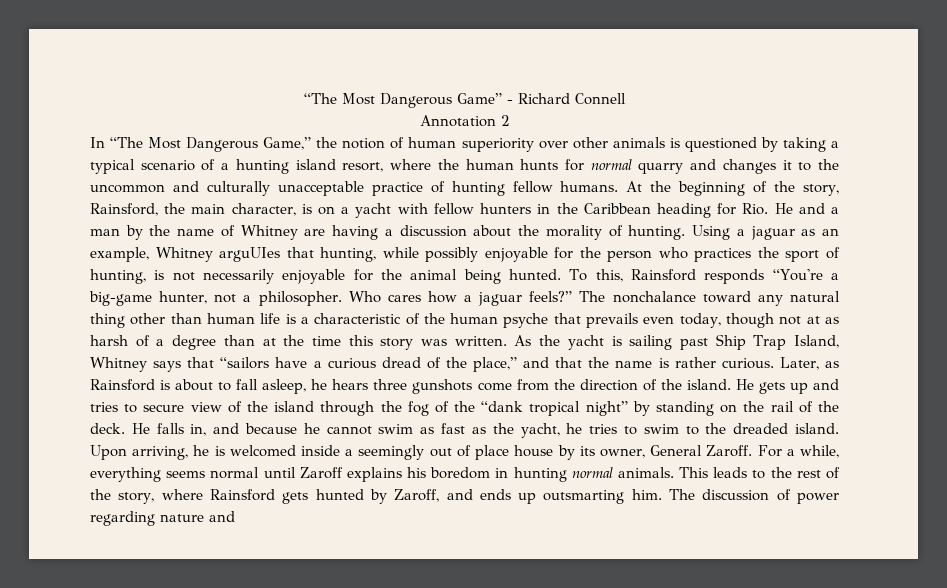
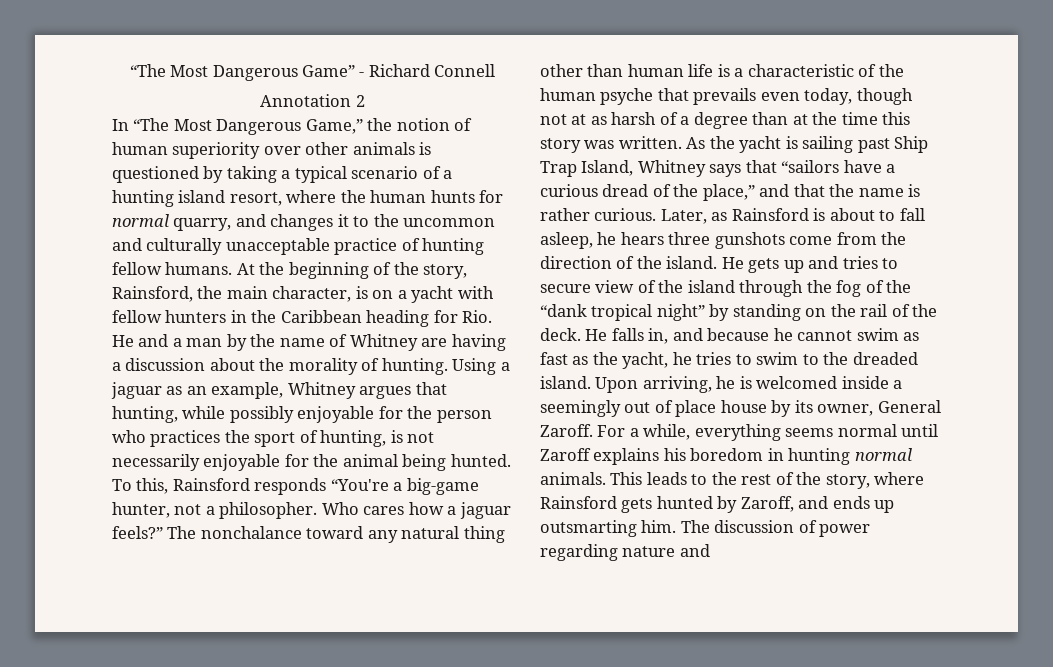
- In “The Most Dangerous Game,” the notion of human superiority over other animals is questioned by taking a typical scenario of a hunting island resort, where the human hunts for normal quarry and changes it to the uncommon and culturally unacceptable practice of hunting fellow humans.
+ In “The Most Dangerous Game,” the notion of human superiority over other animals is questioned by taking a typical scenario of a hunting island resort, where the human hunts for normal quarry, and changes it to the uncommon and culturally unacceptable practice of hunting fellow humans.
- Using a jaguar as an example, Whitney arguUIes that hunting, while possibly enjoyable for the person who practices the sport of hunting, is not necessarily enjoyable for the animal being hunted.
+ Using a jaguar as an example, Whitney argues that hunting, while possibly enjoyable for the person who practices the sport of hunting, is not necessarily enjoyable for the animal being hunted.

